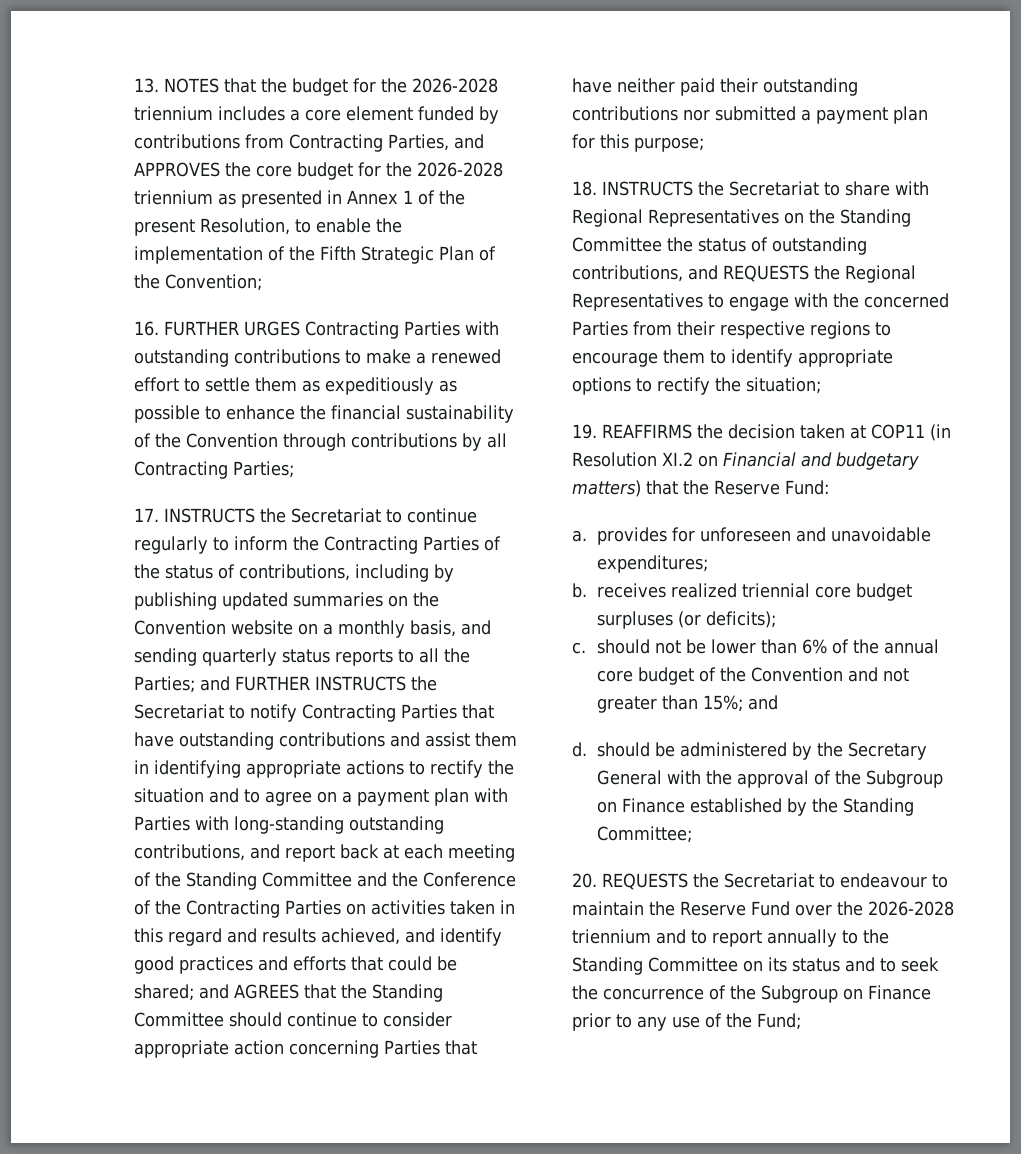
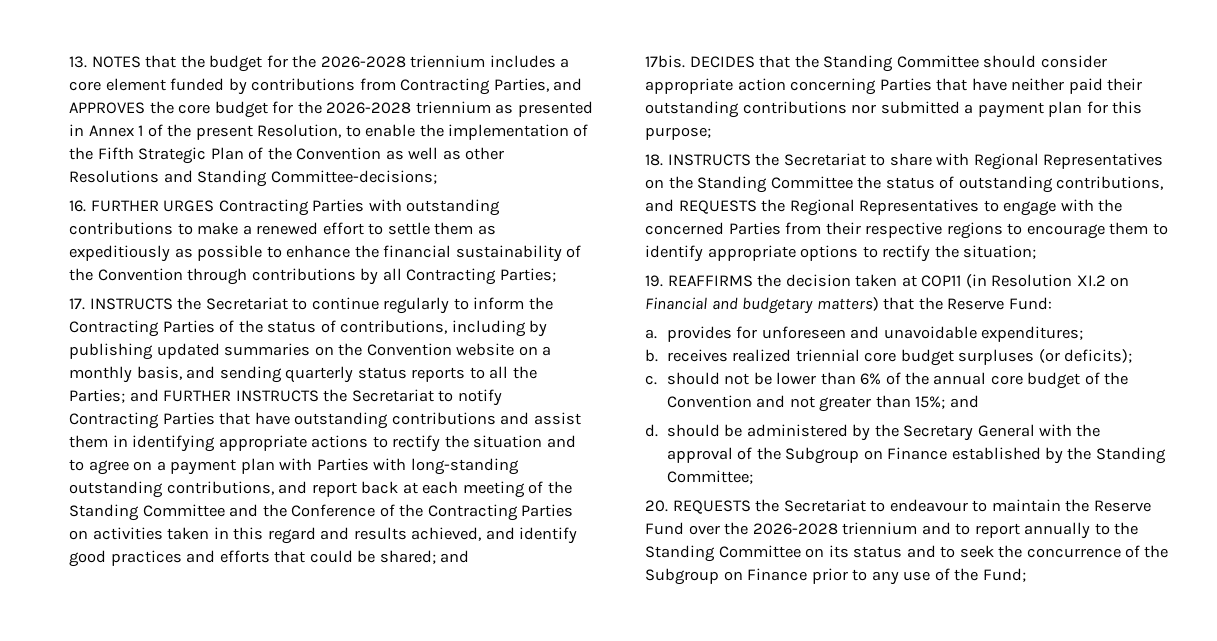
- 13. NOTES that the budget for the 2026-2028 triennium includes a core element funded by contributions from Contracting Parties, and APPROVES the core budget for the 2026-2028 triennium as presented in Annex 1 of the present Resolution, to enable the implementation of the Fifth Strategic Plan of the Convention;
+ 13. NOTES that the budget for the 2026-2028 triennium includes a core element funded by contributions from Contracting Parties, and APPROVES the core budget for the 2026-2028 triennium as presented in Annex 1 of the present Resolution, to enable the implementation of the Fifth Strategic Plan of the Convention as well as other Resolutions and Standing Committee-decisions;
- and FURTHER INSTRUCTS the Secretariat to notify Contracting Parties that have outstanding contributions and assist them in identifying appropriate actions to rectify the situation and to agree on a payment plan with Parties with long-standing outstanding contributions, and report back at each meeting of the Standing Committee and the Conference of the Contracting Parties on activities taken in this regard and results achieved, and identify good practices and efforts that could be shared; and AGREES that the Standing Committee should continue to consider appropriate action concerning Parties that have neither paid their outstanding contributions nor submitted a payment plan for this purpose;
+ and FURTHER INSTRUCTS the Secretariat to notify Contracting Parties that have outstanding contributions and assist them in identifying appropriate actions to rectify the situation and to agree on a payment plan with Parties with long-standing outstanding contributions, and report back at each meeting of the Standing Committee and the Conference of the Contracting Parties on activities taken in this regard and results achieved, and identify good practices and efforts that could be shared; and
+ 17bis. DECIDES that the Standing Committee should consider appropriate action concerning Parties that have neither paid their outstanding contributions nor submitted a payment plan for this purpose;

